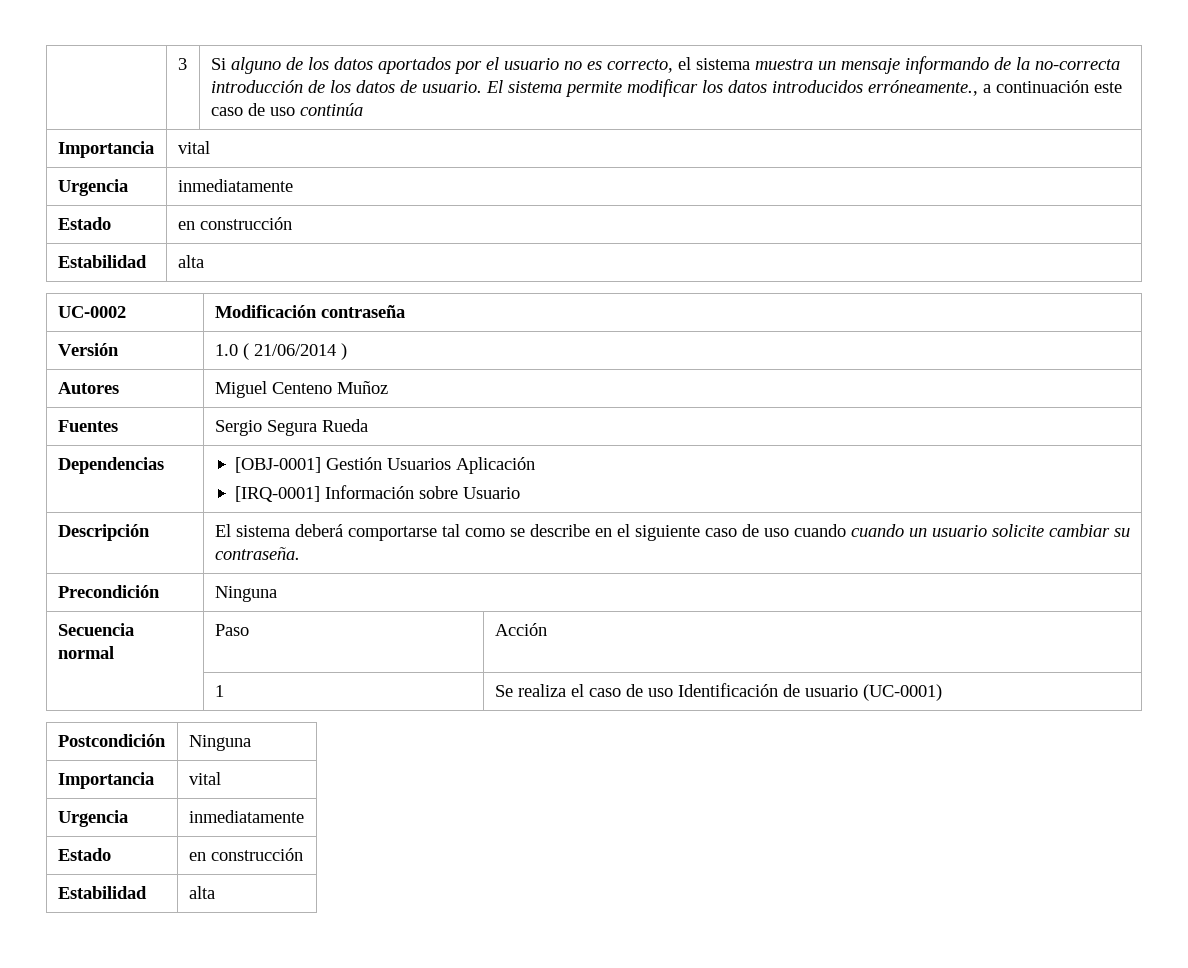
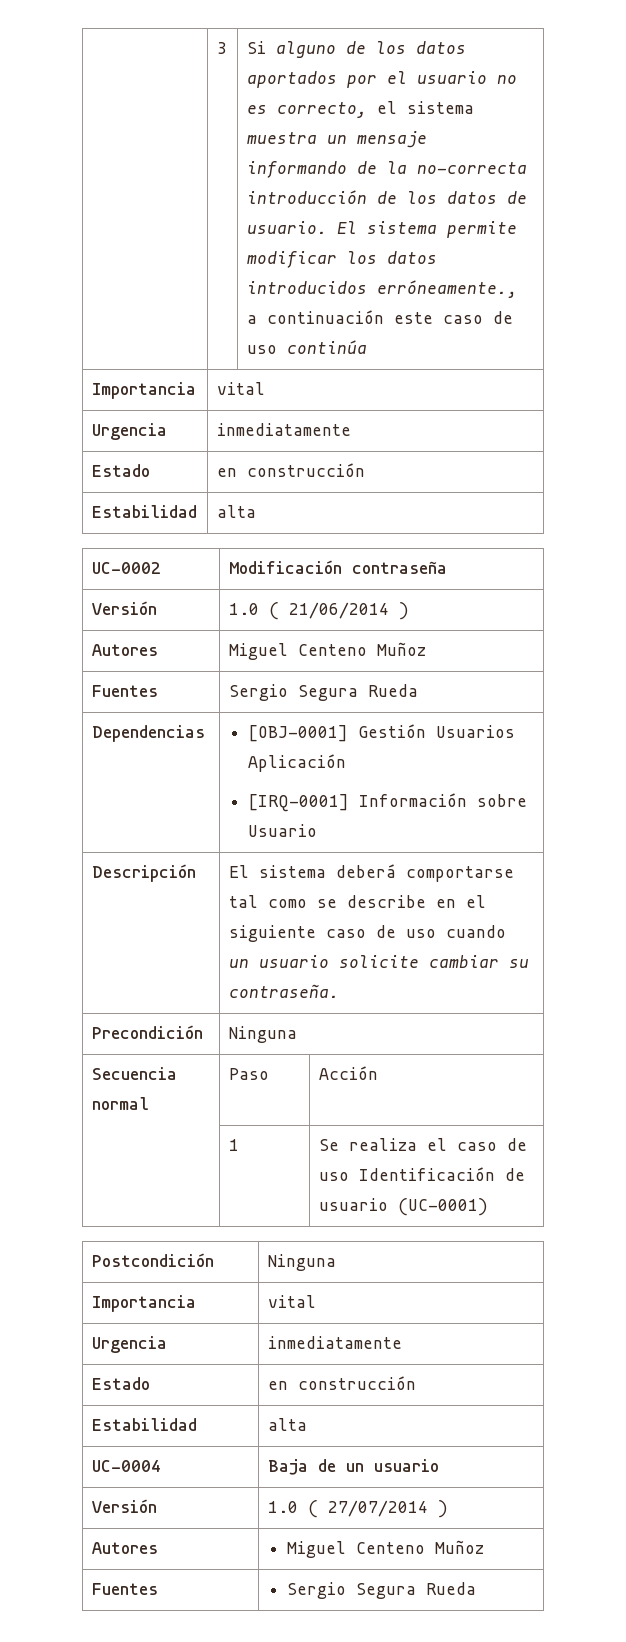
- Descripción | El sistema deberá comportarse tal como se describe en el siguiente caso de uso cuando cuando un usuario solicite cambiar su contraseña.
+ Descripción | El sistema deberá comportarse tal como se describe en el siguiente caso de uso cuando un usuario solicite cambiar su contraseña.
+ UC-0004 | Baja de un usuario
+ Versión | 1.0 ( 27/07/2014 )
+ Autores | Miguel Centeno Muñoz
+ Fuentes | Sergio Segura Rueda

